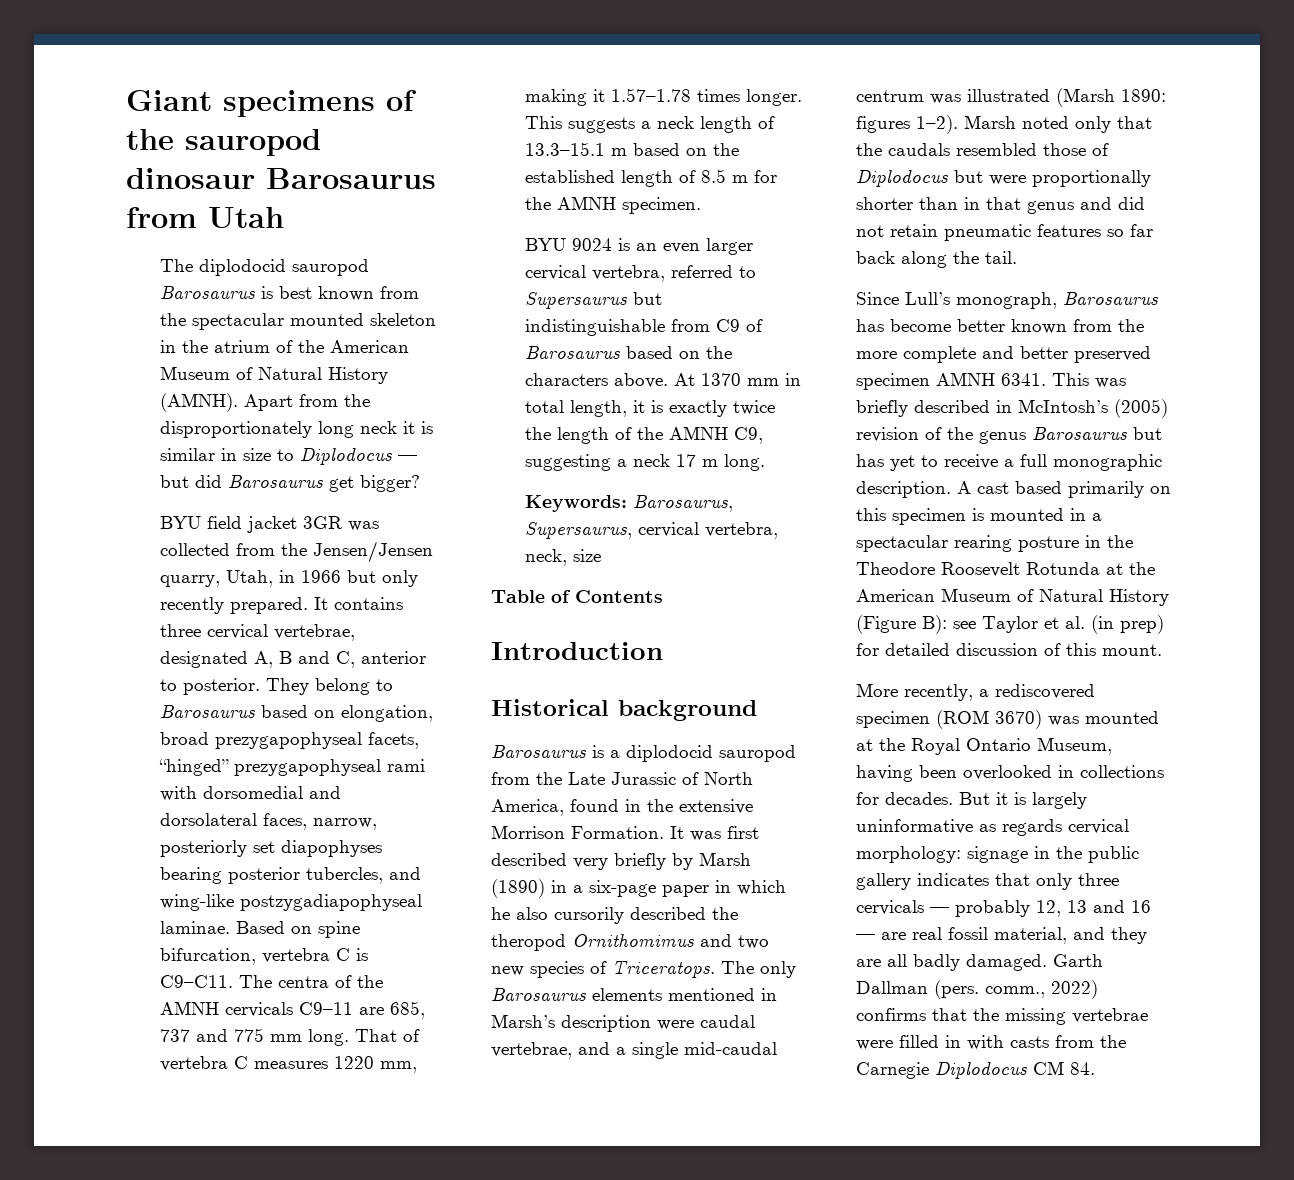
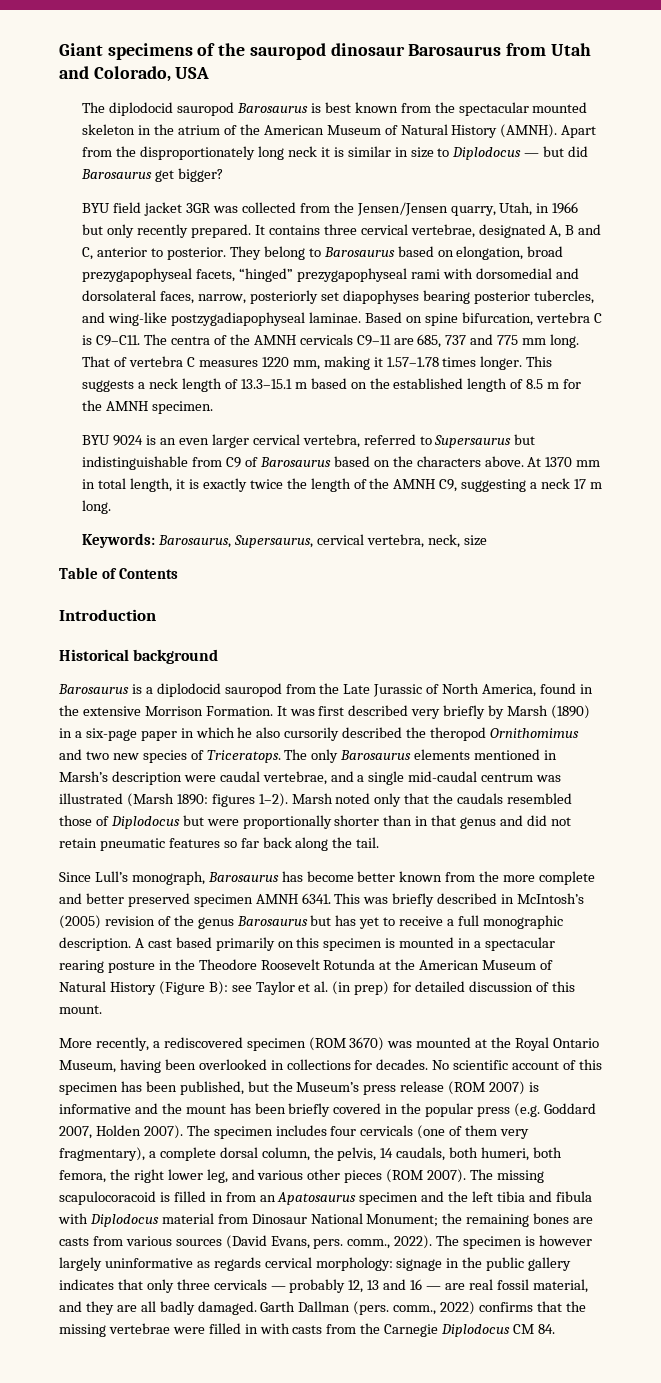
- Giant specimens of the sauropod dinosaur Barosaurus from Utah
+ Giant specimens of the sauropod dinosaur Barosaurus from Utah and Colorado, USA
- But it is largely uninformative as regards cervical morphology: signage in the public gallery indicates that only three cervicals — probably 12, 13 and 16 — are real fossil material, and they are all badly damaged.
+ No scientific account of this specimen has been published, but the Museum’s press release (ROM 2007) is informative and the mount has been briefly covered in the popular press (e.g. Goddard 2007, Holden 2007). The specimen includes four cervicals (one of them very fragmentary), a complete dorsal column, the pelvis, 14 caudals, both humeri, both femora, the right lower leg, and various other pieces (ROM 2007). The missing scapulocoracoid is filled in from an Apatosaurus specimen and the left tibia and fibula with Diplodocus material from Dinosaur National Monument; the remaining bones are casts from various sources (David Evans, pers. comm., 2022). The specimen is however largely uninformative as regards cervical morphology: signage in the public gallery indicates that only three cervicals — probably 12, 13 and 16 — are real fossil material, and they are all badly damaged.

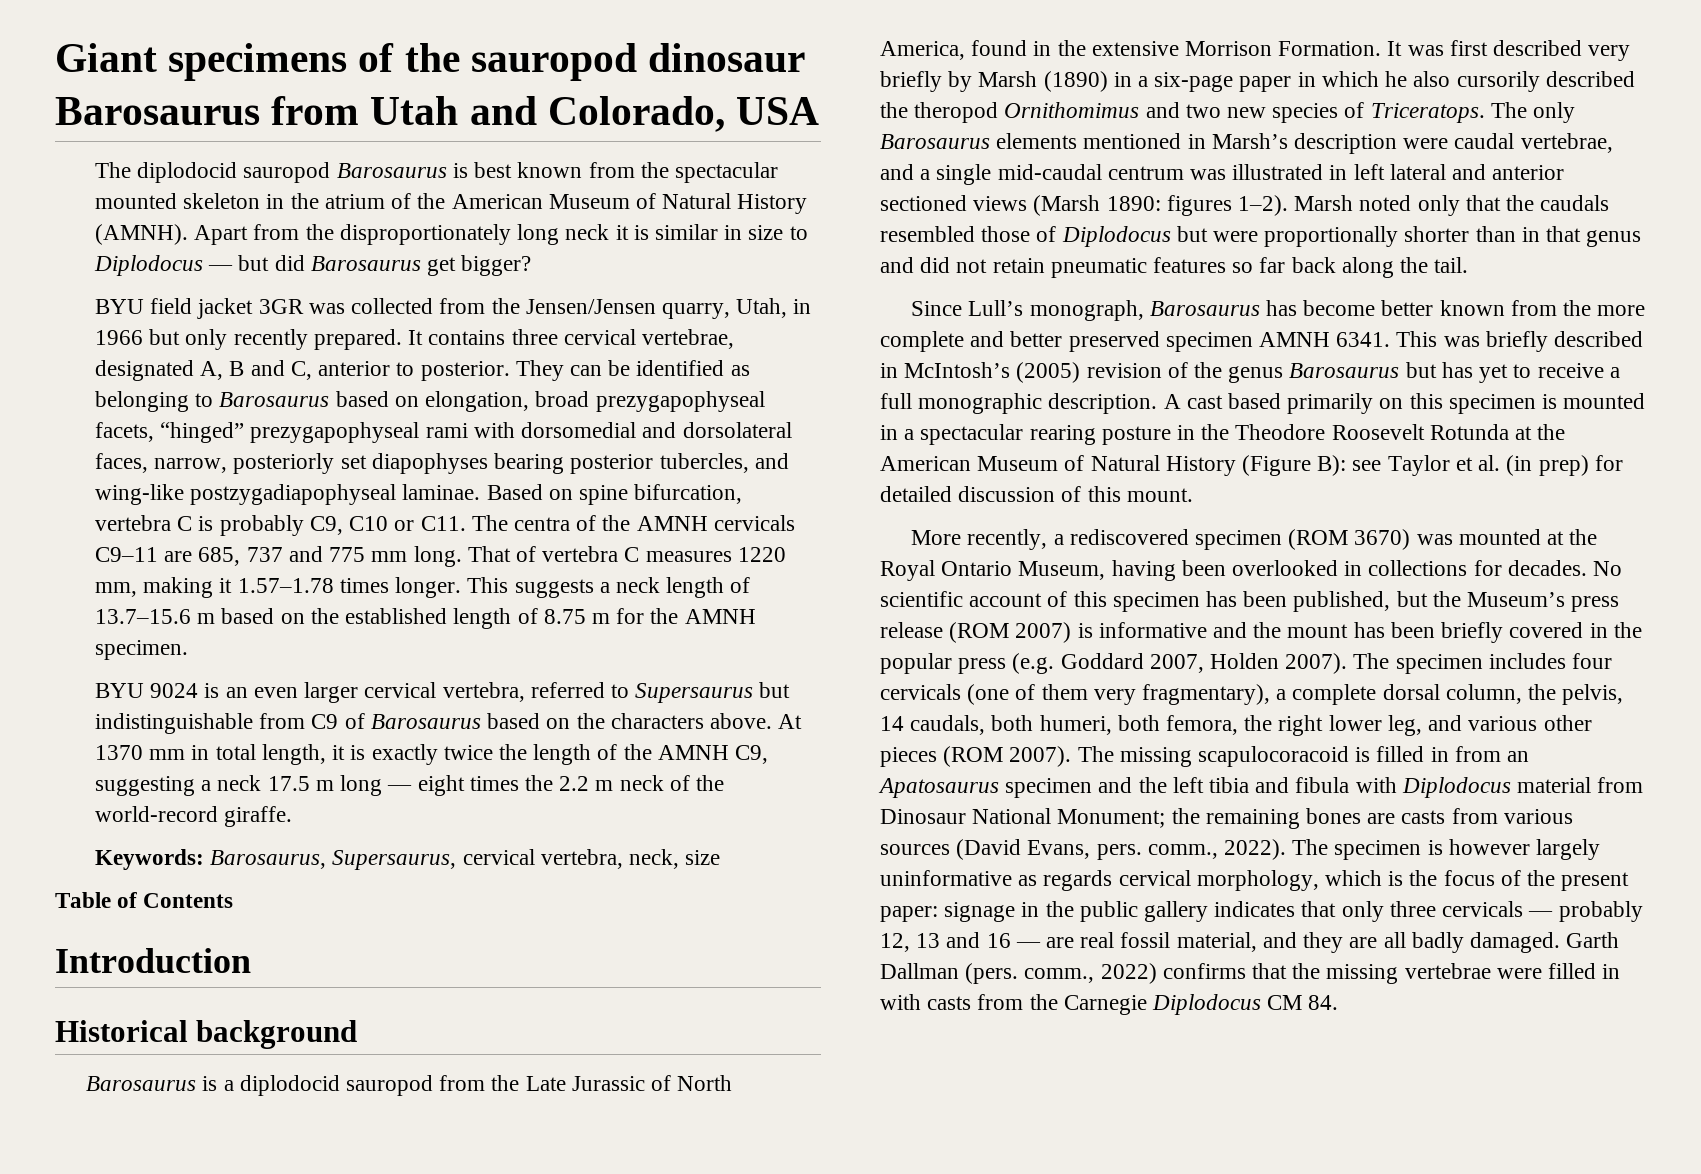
- They belong to Barosaurus based on elongation, broad prezygapophyseal facets, “hinged” prezygapophyseal rami with dorsomedial and dorsolateral faces, narrow, posteriorly set diapophyses bearing posterior tubercles, and wing-like postzygadiapophyseal laminae.
+ They can be identified as belonging to Barosaurus based on elongation, broad prezygapophyseal facets, “hinged” prezygapophyseal rami with dorsomedial and dorsolateral faces, narrow, posteriorly set diapophyses bearing posterior tubercles, and wing-like postzygadiapophyseal laminae.
- Based on spine bifurcation, vertebra C is C9–C11. The centra of the AMNH cervicals C9–11 are 685, 737 and 775 mm long.
+ Based on spine bifurcation, vertebra C is probably C9, C10 or C11. The centra of the AMNH cervicals C9–11 are 685, 737 and 775 mm long.
- This suggests a neck length of 13.3–15.1 m based on the established length of 8.5 m for the AMNH specimen.
+ This suggests a neck length of 13.7–15.6 m based on the established length of 8.75 m for the AMNH specimen.
- At 1370 mm in total length, it is exactly twice the length of the AMNH C9, suggesting a neck 17 m long.
+ At 1370 mm in total length, it is exactly twice the length of the AMNH C9, suggesting a neck 17.5 m long — eight times the 2.2 m neck of the world-record giraffe.
- The only Barosaurus elements mentioned in Marsh’s description were caudal vertebrae, and a single mid-caudal centrum was illustrated (Marsh 1890: figures 1–2).
+ The only Barosaurus elements mentioned in Marsh’s description were caudal vertebrae, and a single mid-caudal centrum was illustrated in left lateral and anterior sectioned views (Marsh 1890: figures 1–2).
- The specimen is however largely uninformative as regards cervical morphology: signage in the public gallery indicates that only three cervicals — probably 12, 13 and 16 — are real fossil material, and they are all badly damaged.
+ The specimen is however largely uninformative as regards cervical morphology, which is the focus of the present paper: signage in the public gallery indicates that only three cervicals — probably 12, 13 and 16 — are real fossil material, and they are all badly damaged.

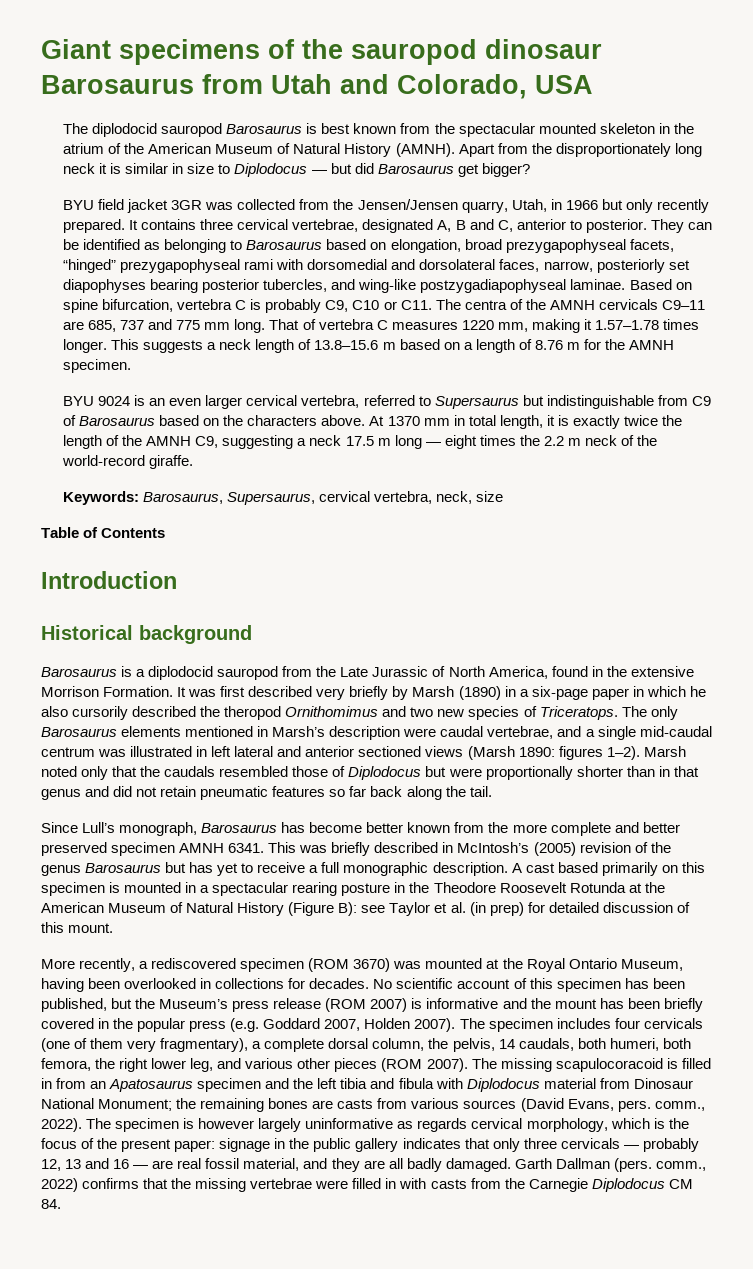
- This suggests a neck length of 13.7–15.6 m based on the established length of 8.75 m for the AMNH specimen.
+ This suggests a neck length of 13.8–15.6 m based on a length of 8.76 m for the AMNH specimen.

